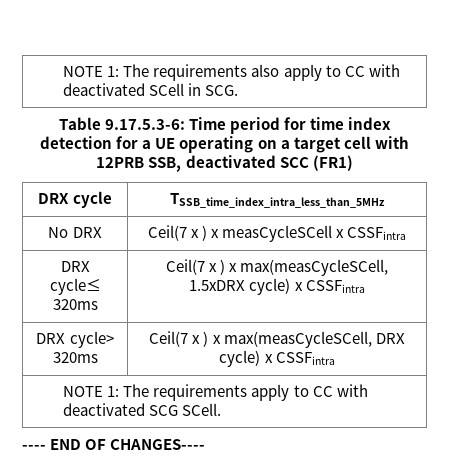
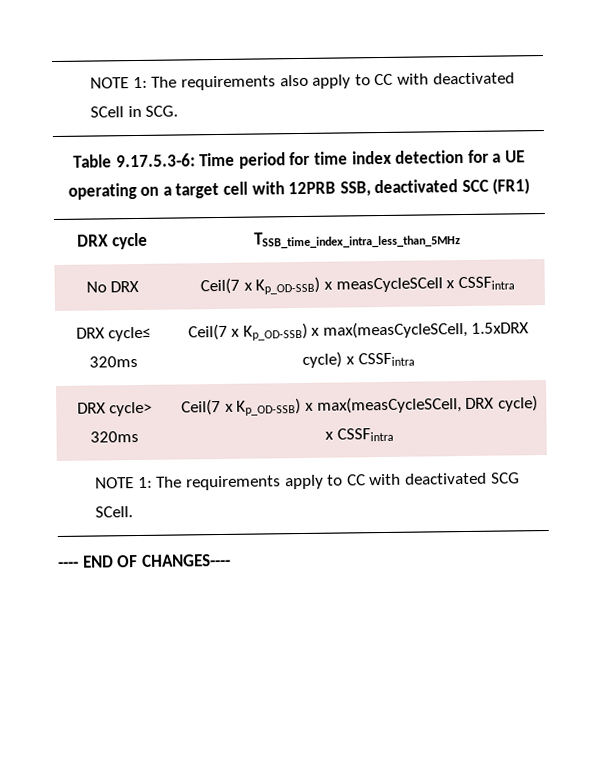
- No DRX | Ceil(7 x ) x measCycleSCell x CSSFintra
+ No DRX | Ceil(7 x Kp_OD-SSB) x measCycleSCell x CSSFintra
- DRX cycle≤ 320ms | Ceil(7 x ) x max(measCycleSCell, 1.5xDRX cycle) x CSSFintra
+ DRX cycle≤ 320ms | Ceil(7 x Kp_OD-SSB) x max(measCycleSCell, 1.5xDRX cycle) x CSSFintra
- DRX cycle> 320ms | Ceil(7 x ) x max(measCycleSCell, DRX cycle) x CSSFintra
+ DRX cycle> 320ms | Ceil(7 x Kp_OD-SSB) x max(measCycleSCell, DRX cycle) x CSSFintra

